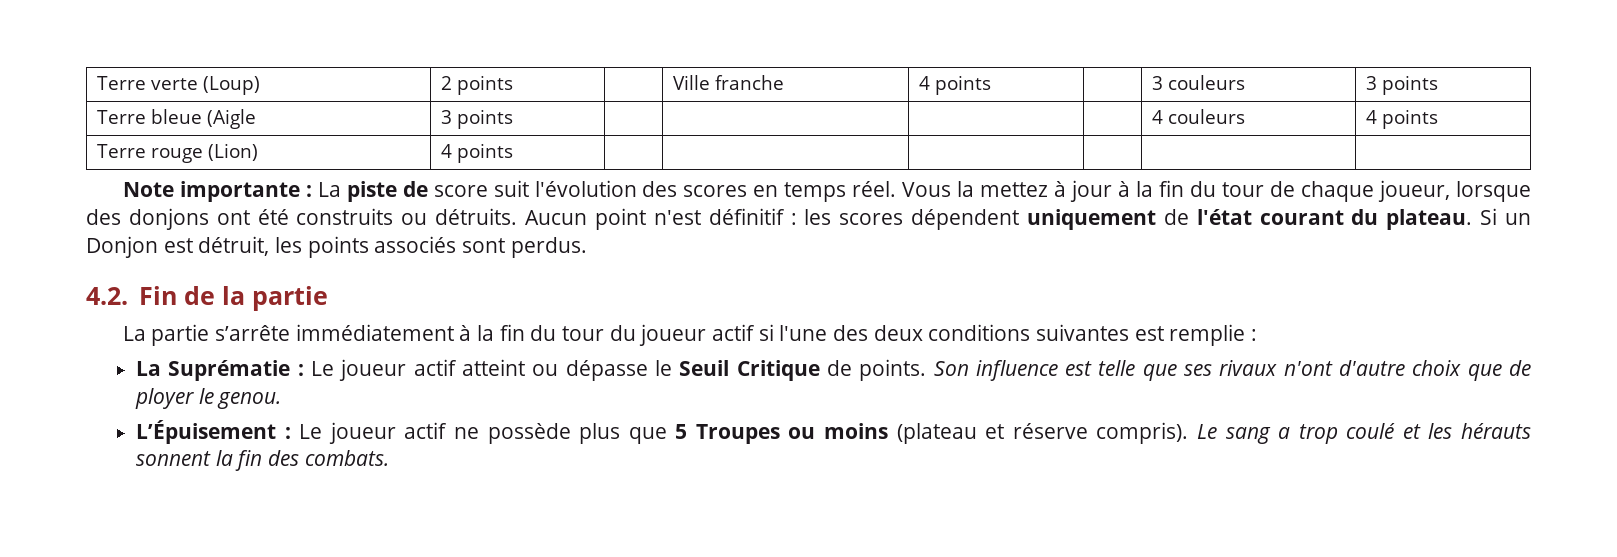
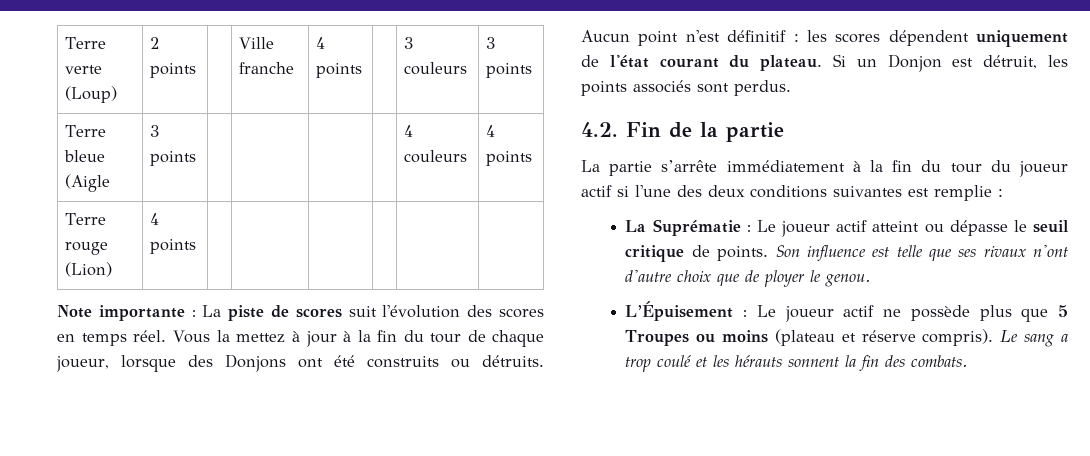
- Note importante : La piste de score suit l'évolution des scores en temps réel.
+ Note importante : La piste de scores suit l'évolution des scores en temps réel.
- Vous la mettez à jour à la fin du tour de chaque joueur, lorsque des donjons ont été construits ou détruits.
+ Vous la mettez à jour à la fin du tour de chaque joueur, lorsque des Donjons ont été construits ou détruits.
- La Suprématie : Le joueur actif atteint ou dépasse le Seuil Critique de points.
+ La Suprématie : Le joueur actif atteint ou dépasse le seuil critique de points.

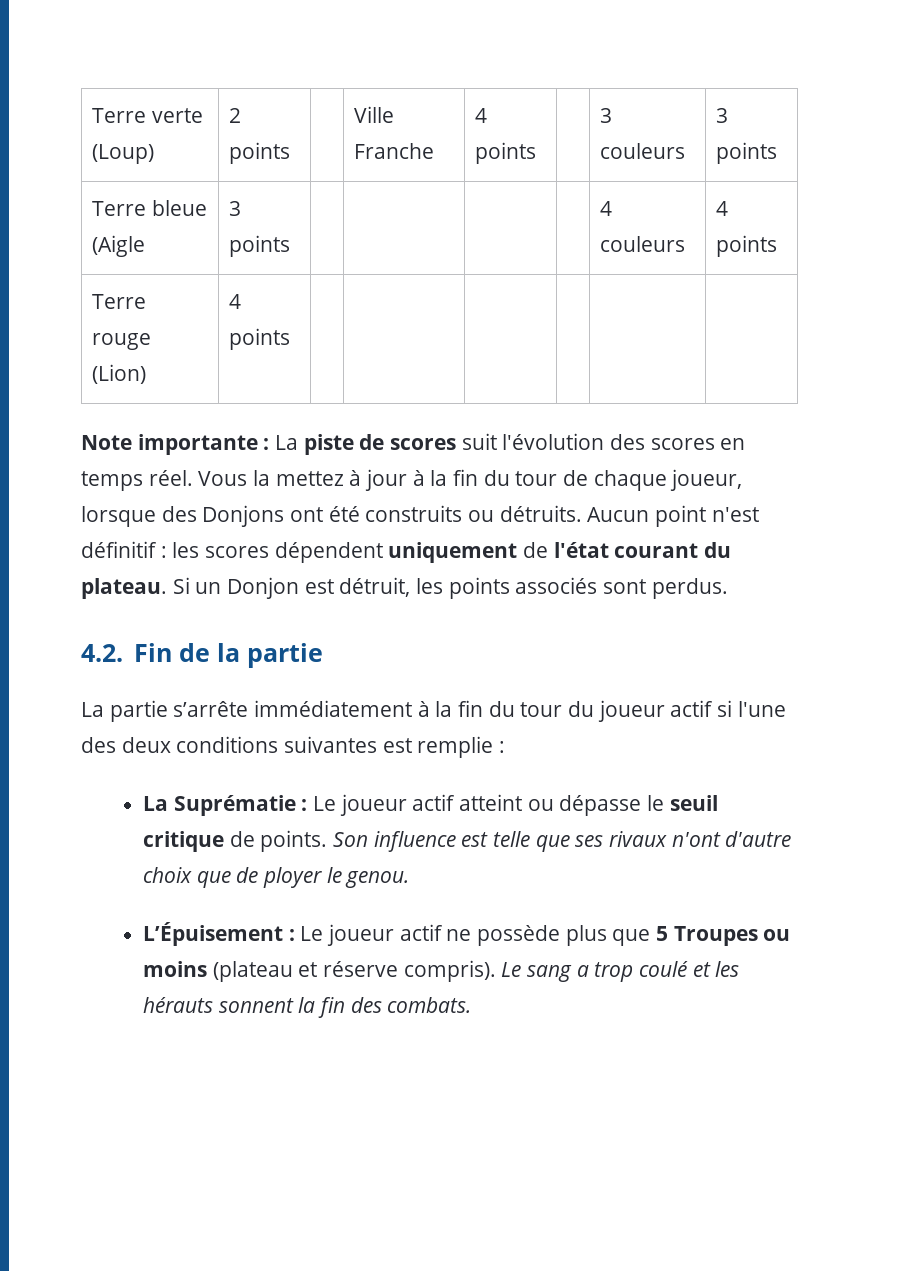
- Terre verte (Loup) | 2 points | | Ville franche | 4 points | | 3 couleurs | 3 points
+ Terre verte (Loup) | 2 points | | Ville Franche | 4 points | | 3 couleurs | 3 points

